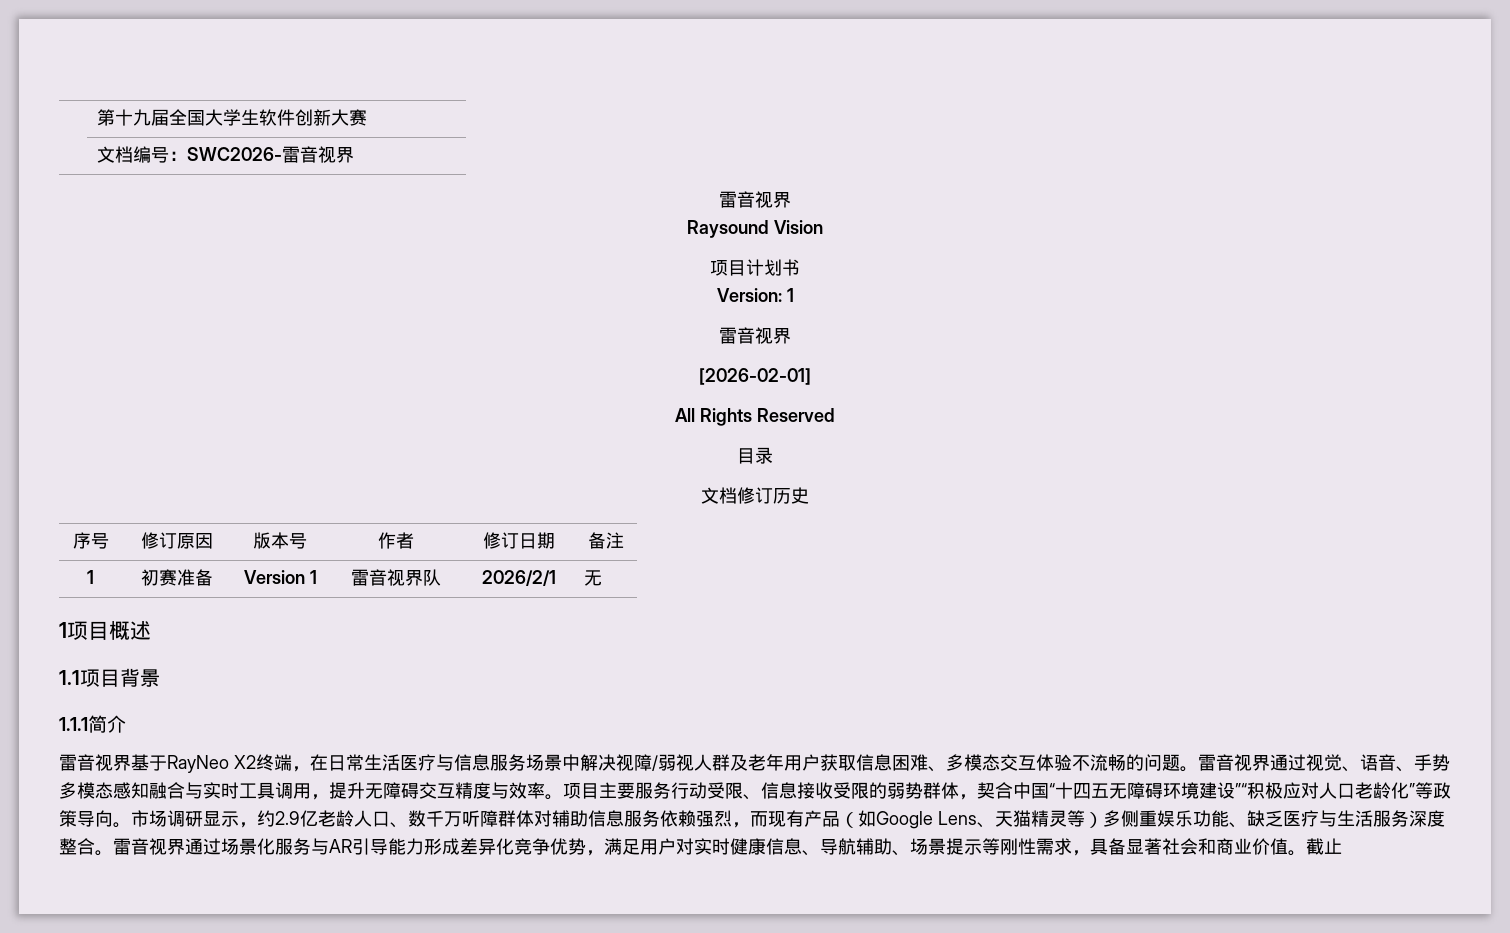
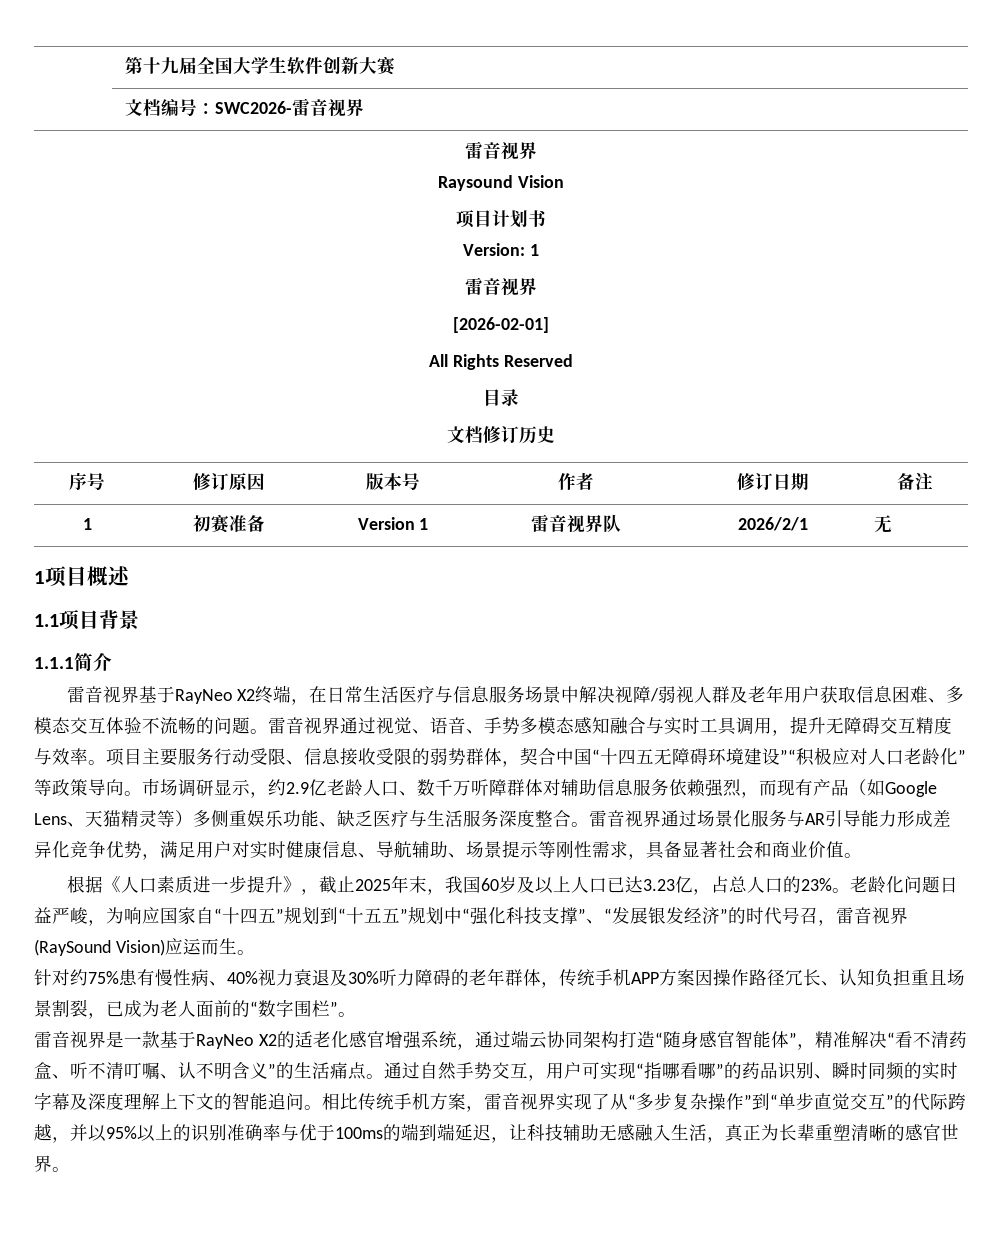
- 雷音视界通过场景化服务与AR引导能力形成差异化竞争优势，满足用户对实时健康信息、导航辅助、场景提示等刚性需求，具备显著社会和商业价值。截止
+ 雷音视界通过场景化服务与AR引导能力形成差异化竞争优势，满足用户对实时健康信息、导航辅助、场景提示等刚性需求，具备显著社会和商业价值。
+ 根据《人口素质进一步提升》，截止2025年末，我国60岁及以上人口已达3.23亿，占总人口的23%。老龄化问题日益严峻，为响应国家自“十四五”规划到“十五五”规划中“强化科技支撑”、“发展银发经济”的时代号召，雷音视界(RaySound Vision)应运而生。
+ 针对约75%患有慢性病、40%视力衰退及30%听力障碍的老年群体，传统手机APP方案因操作路径冗长、认知负担重且场景割裂，已成为老人面前的“数字围栏”。
+ 雷音视界是一款基于RayNeo X2的适老化感官增强系统，通过端云协同架构打造“随身感官智能体”，精准解决“看不清药盒、听不清叮嘱、认不明含义”的生活痛点。通过自然手势交互，用户可实现“指哪看哪”的药品识别、瞬时同频的实时字幕及深度理解上下文的智能追问。相比传统手机方案，雷音视界实现了从“多步复杂操作”到“单步直觉交互”的代际跨越，并以95%以上的识别准确率与优于100ms的端到端延迟，让科技辅助无感融入生活，真正为长辈重塑清晰的感官世界。

